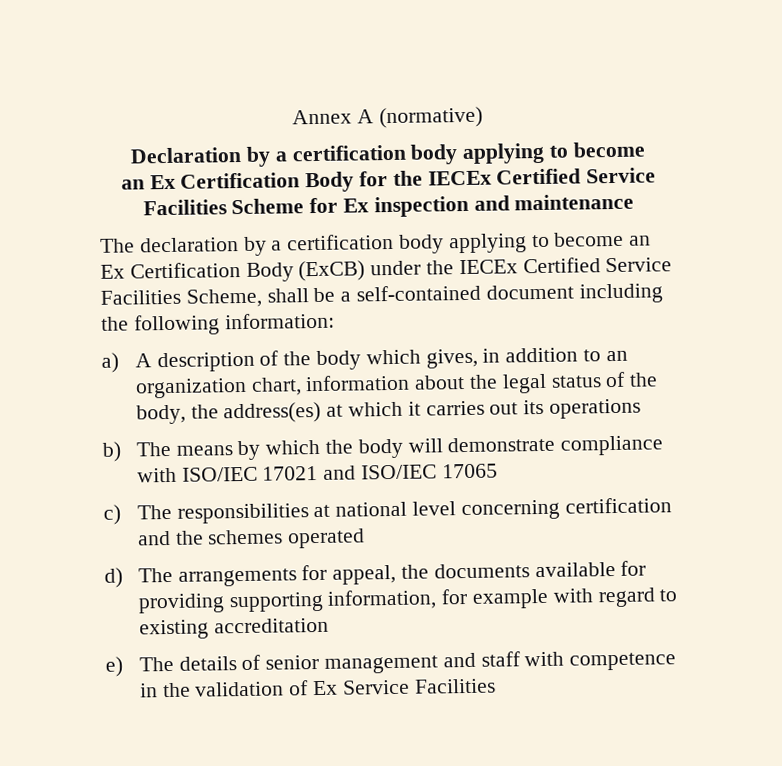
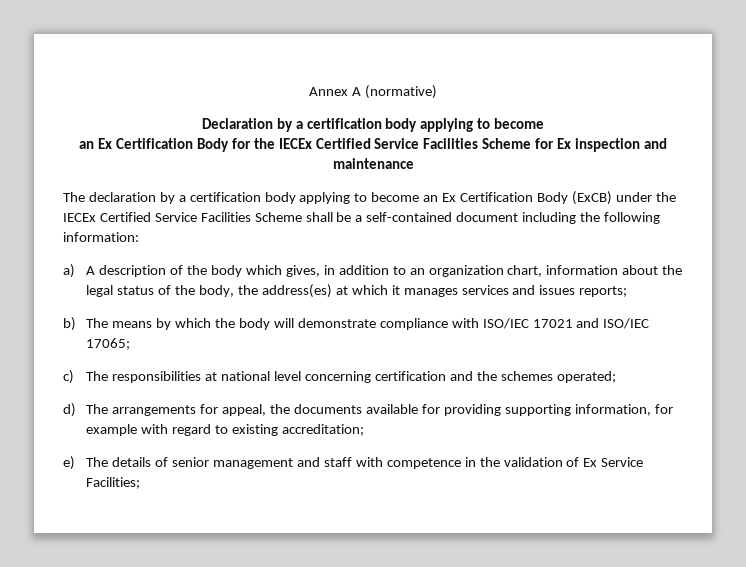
- The declaration by a certification body applying to become an Ex Certification Body (ExCB) under the IECEx Certified Service Facilities Scheme, shall be a self-contained document including the following information:
+ The declaration by a certification body applying to become an Ex Certification Body (ExCB) under the IECEx Certified Service Facilities Scheme shall be a self-contained document including the following information:
- a) A description of the body which gives, in addition to an organization chart, information about the legal status of the body, the address(es) at which it carries out its operations
+ a) A description of the body which gives, in addition to an organization chart, information about the legal status of the body, the address(es) at which it manages services and issues reports;
- b) The means by which the body will demonstrate compliance with ISO/IEC 17021 and ISO/IEC 17065
+ b) The means by which the body will demonstrate compliance with ISO/IEC 17021 and ISO/IEC 17065;
- c) The responsibilities at national level concerning certification and the schemes operated
+ c) The responsibilities at national level concerning certification and the schemes operated;
- d) The arrangements for appeal, the documents available for providing supporting information, for example with regard to existing accreditation
+ d) The arrangements for appeal, the documents available for providing supporting information, for example with regard to existing accreditation;
- e) The details of senior management and staff with competence in the validation of Ex Service Facilities
+ e) The details of senior management and staff with competence in the validation of Ex Service Facilities;

